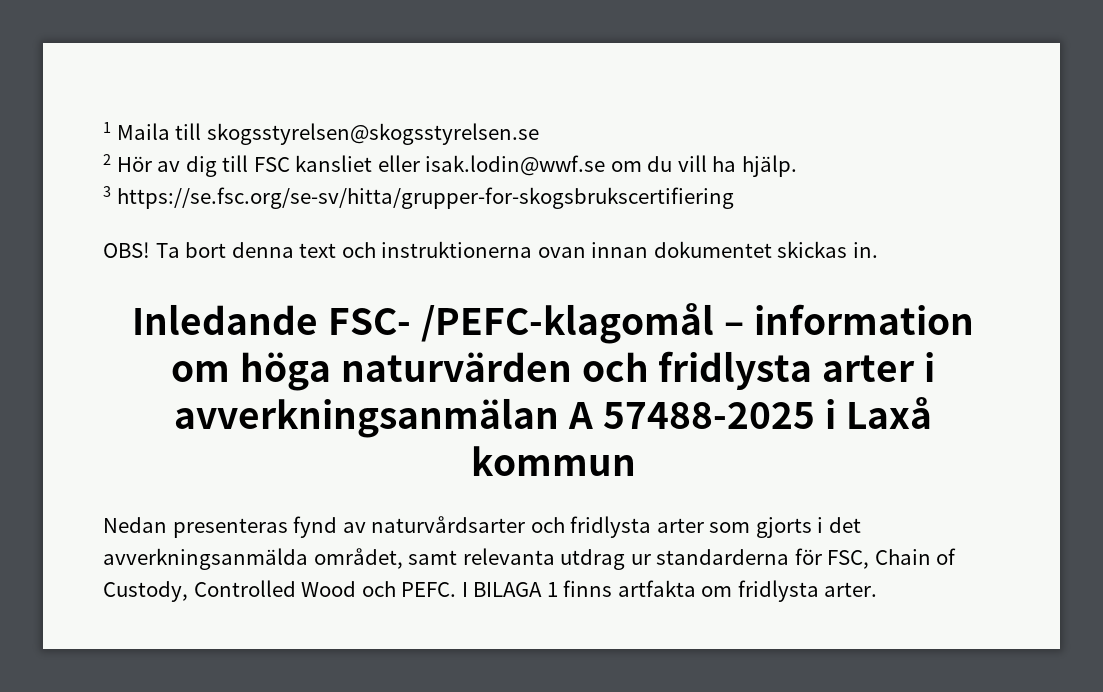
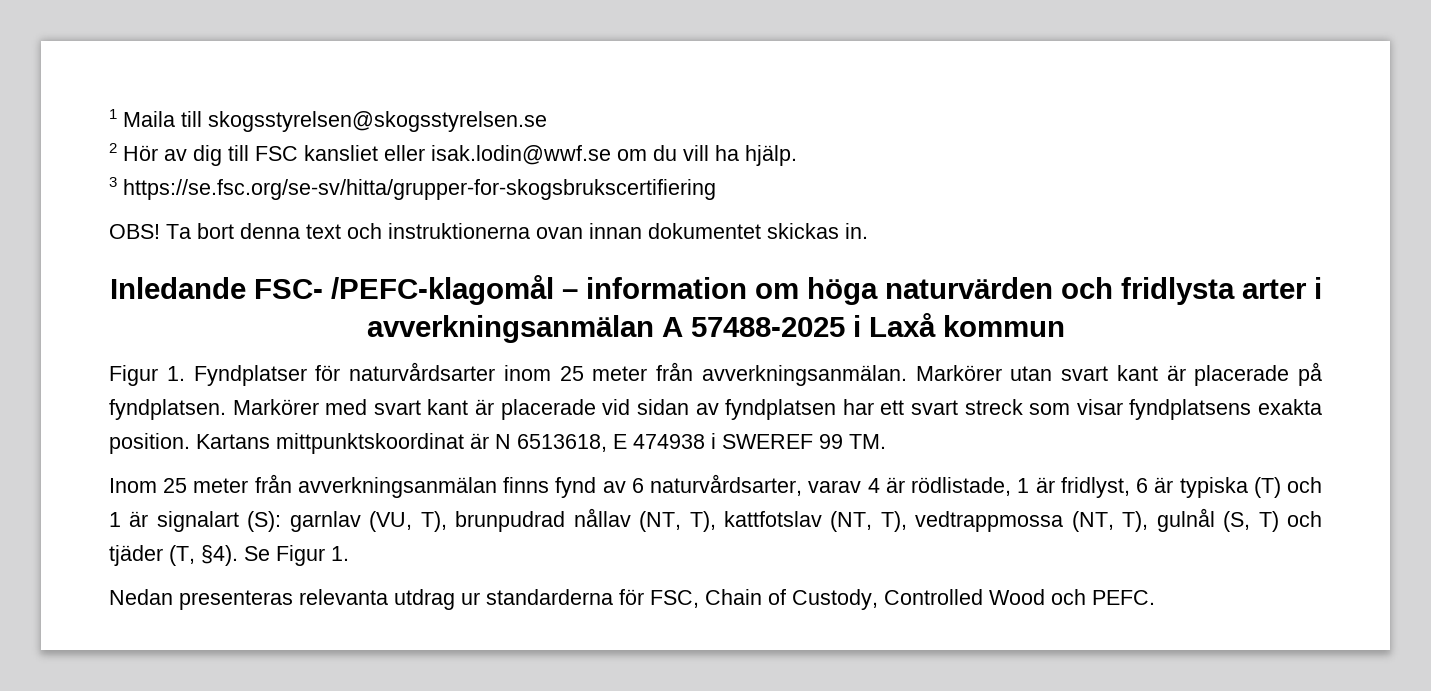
- Nedan presenteras fynd av naturvårdsarter och fridlysta arter som gjorts i det avverkningsanmälda området, samt relevanta utdrag ur standarderna för FSC, Chain of Custody, Controlled Wood och PEFC. I BILAGA 1 finns artfakta om fridlysta arter.
+ Figur 1. Fyndplatser för naturvårdsarter inom 25 meter från avverkningsanmälan. Markörer utan svart kant är placerade på fyndplatsen. Markörer med svart kant är placerade vid sidan av fyndplatsen har ett svart streck som visar fyndplatsens exakta position. Kartans mittpunktskoordinat är N 6513618, E 474938 i SWEREF 99 TM.
+ Inom 25 meter från avverkningsanmälan finns fynd av 6 naturvårdsarter, varav 4 är rödlistade, 1 är fridlyst, 6 är typiska (T) och 1 är signalart (S): garnlav (VU, T), brunpudrad nållav (NT, T), kattfotslav (NT, T), vedtrappmossa (NT, T), gulnål (S, T) och tjäder (T, §4). Se Figur 1.
+ Nedan presenteras relevanta utdrag ur standarderna för FSC, Chain of Custody, Controlled Wood och PEFC.

